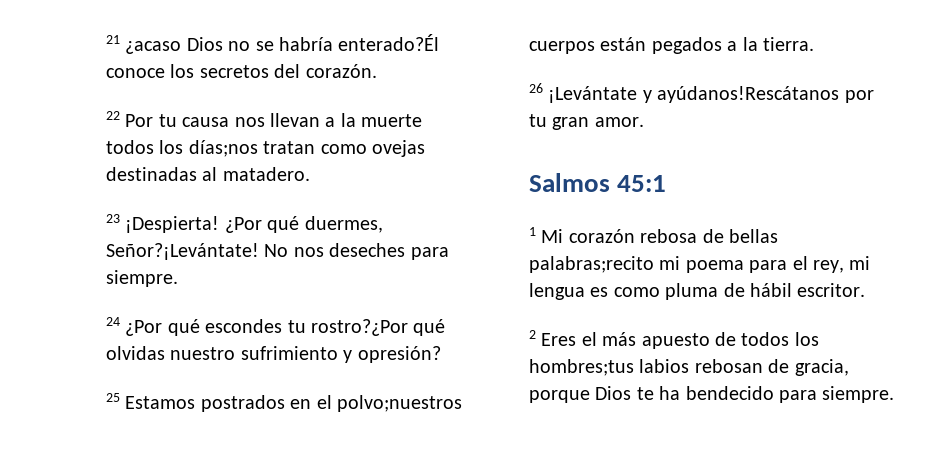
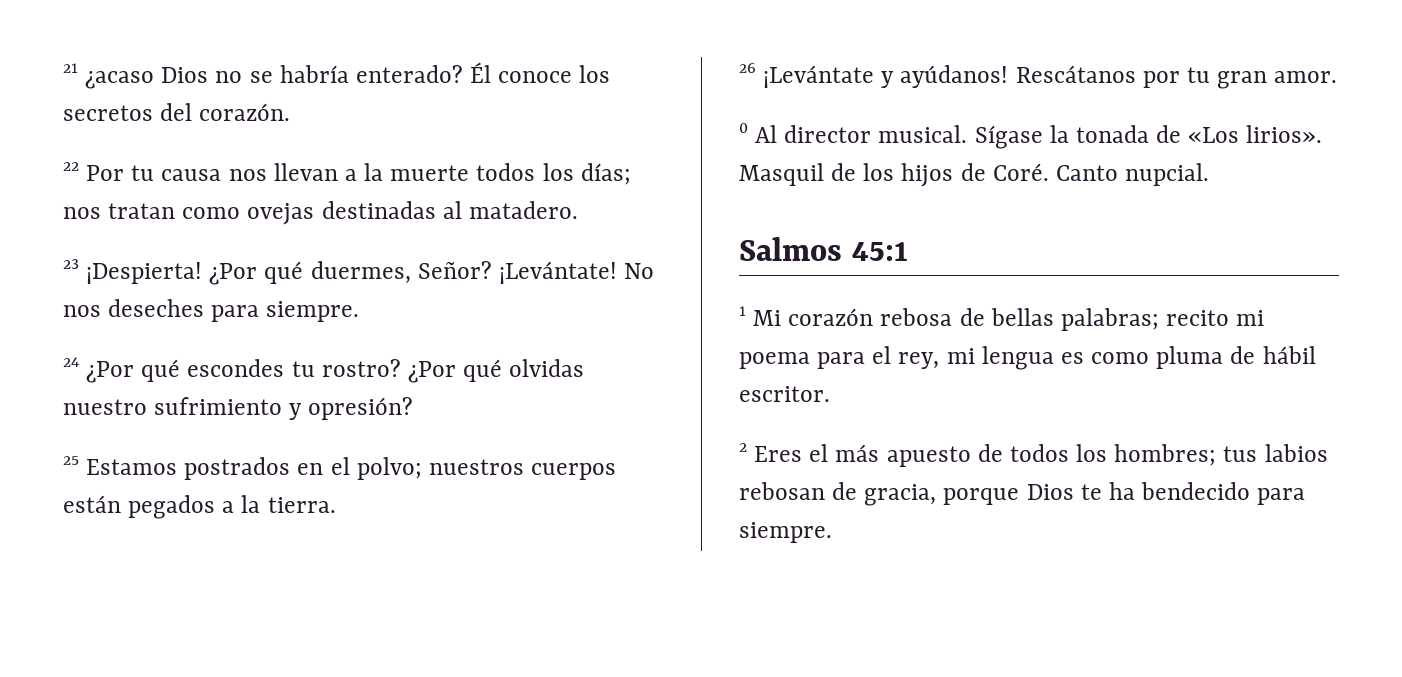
- 21 ¿acaso Dios no se habría enterado?Él conoce los secretos del corazón.
+ 21 ¿acaso Dios no se habría enterado? Él conoce los secretos del corazón.
- 22 Por tu causa nos llevan a la muerte todos los días;nos tratan como ovejas destinadas al matadero.
+ 22 Por tu causa nos llevan a la muerte todos los días; nos tratan como ovejas destinadas al matadero.
- ¿Por qué duermes, Señor?¡Levántate!
+ ¿Por qué duermes, Señor? ¡Levántate!
- 24 ¿Por qué escondes tu rostro?¿Por qué olvidas nuestro sufrimiento y opresión?
+ 24 ¿Por qué escondes tu rostro? ¿Por qué olvidas nuestro sufrimiento y opresión?
- 25 Estamos postrados en el polvo;nuestros cuerpos están pegados a la tierra.
+ 25 Estamos postrados en el polvo; nuestros cuerpos están pegados a la tierra.
- 26 ¡Levántate y ayúdanos!Rescátanos por tu gran amor.
+ 26 ¡Levántate y ayúdanos! Rescátanos por tu gran amor.
+ 0 Al director musical. Sígase la tonada de «Los lirios». Masquil de los hijos de Coré. Canto nupcial.
- 1 Mi corazón rebosa de bellas palabras;recito mi poema para el rey, mi lengua es como pluma de hábil escritor.
+ 1 Mi corazón rebosa de bellas palabras; recito mi poema para el rey, mi lengua es como pluma de hábil escritor.
- 2 Eres el más apuesto de todos los hombres;tus labios rebosan de gracia, porque Dios te ha bendecido para siempre.
+ 2 Eres el más apuesto de todos los hombres; tus labios rebosan de gracia, porque Dios te ha bendecido para siempre.

